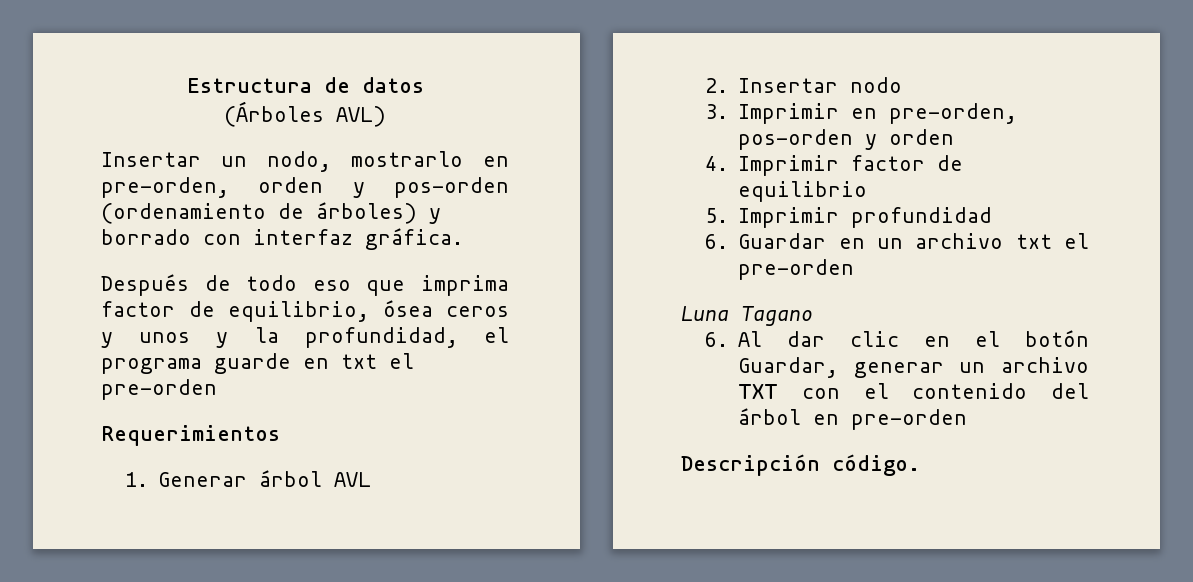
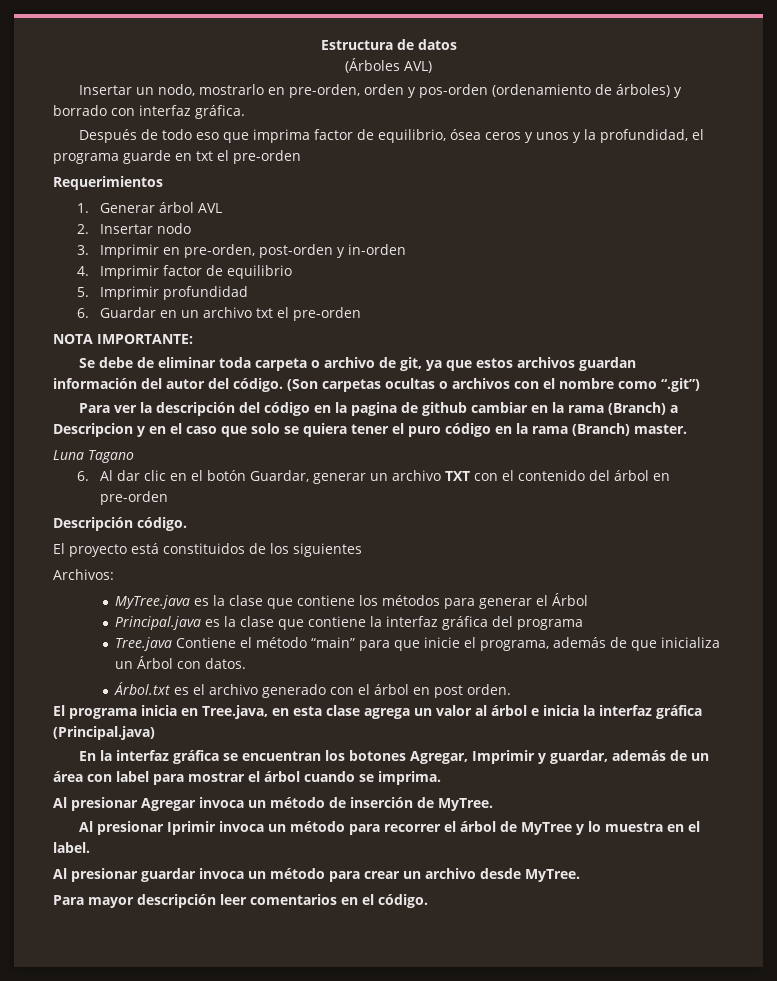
- 3. Imprimir en pre-orden, pos-orden y orden
+ 3. Imprimir en pre-orden, post-orden y in-orden
+ NOTA IMPORTANTE:
+ Se debe de eliminar toda carpeta o archivo de git, ya que estos archivos guardan información del autor del código. (Son carpetas ocultas o archivos con el nombre como “.git”)
+ Para ver la descripción del código en la pagina de github cambiar en la rama (Branch) a Descripcion y en el caso que solo se quiera tener el puro código en la rama (Branch) master.
+ El proyecto está constituidos de los siguientes
+ Archivos:
+ MyTree.java es la clase que contiene los métodos para generar el Árbol
+ Principal.java es la clase que contiene la interfaz gráfica del programa
+ Tree.java Contiene el método “main” para que inicie el programa, además de que inicializa un Árbol con datos.
+ Árbol.txt es el archivo generado con el árbol en post orden.
+ El programa inicia en Tree.java, en esta clase agrega un valor al árbol e inicia la interfaz gráfica (Principal.java)
+ En la interfaz gráfica se encuentran los botones Agregar, Imprimir y guardar, además de un área con label para mostrar el árbol cuando se imprima.
+ Al presionar Agregar invoca un método de inserción de MyTree.
+ Al presionar Iprimir invoca un método para recorrer el árbol de MyTree y lo muestra en el label.
+ Al presionar guardar invoca un método para crear un archivo desde MyTree.
+ Para mayor descripción leer comentarios en el código.

